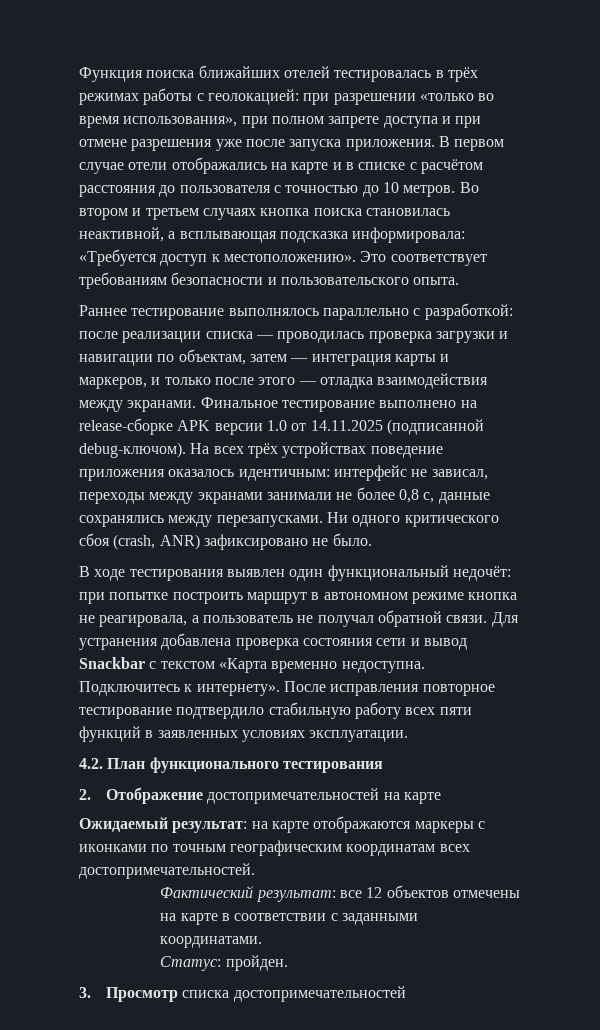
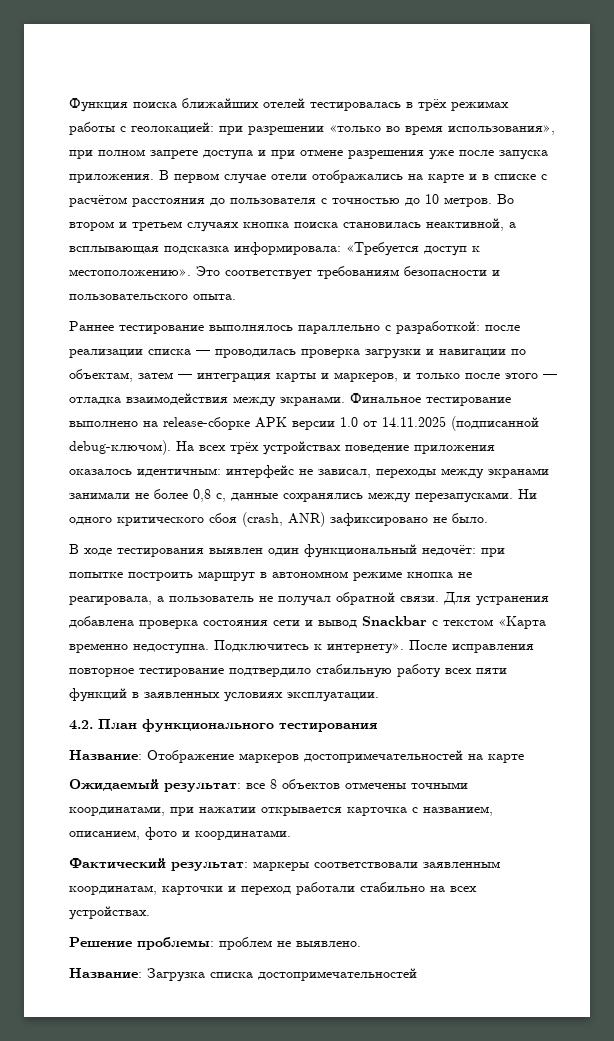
- 2. Отображение достопримечательностей на карте
+ Название: Отображение маркеров достопримечательностей на карте
- Ожидаемый результат: на карте отображаются маркеры с иконками по точным географическим координатам всех достопримечательностей.
- Фактический результат: все 12 объектов отмечены на карте в соответствии с заданными координатами.
- Статус: пройден.
- 3. Просмотр списка достопримечательностей
+ Ожидаемый результат: все 8 объектов отмечены точными координатами, при нажатии открывается карточка с названием, описанием, фото и координатами.
+ Фактический результат: маркеры соответствовали заявленным координатам, карточки и переход работали стабильно на всех устройствах.
+ Решение проблемы: проблем не выявлено.
+ Название: Загрузка списка достопримечательностей

